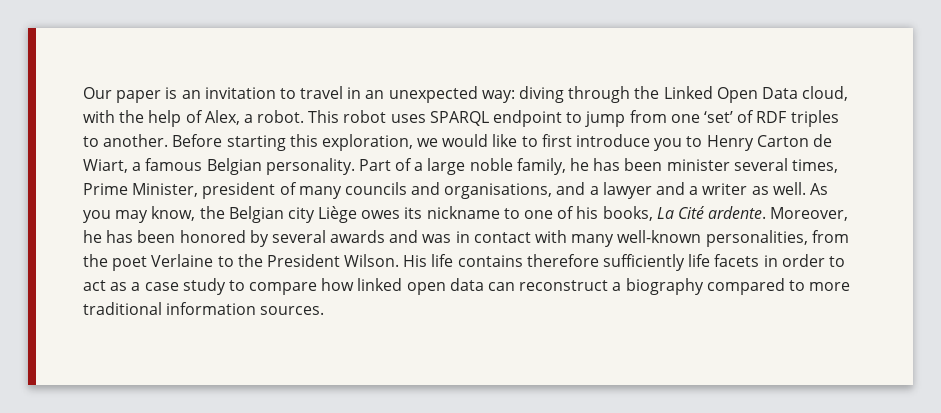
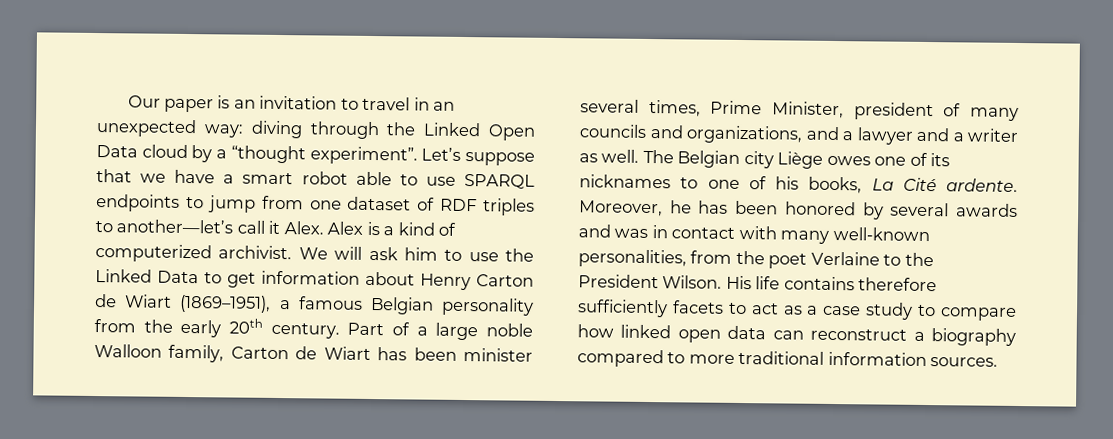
- Our paper is an invitation to travel in an unexpected way: diving through the Linked Open Data cloud, with the help of Alex, a robot. This robot uses SPARQL endpoint to jump from one ‘set’ of RDF triples to another. Before starting this exploration, we would like to first introduce you to Henry Carton de Wiart, a famous Belgian personality.
+ Our paper is an invitation to travel in an unexpected way: diving through the Linked Open Data cloud by a “thought experiment”. Let’s suppose that we have a smart robot able to use SPARQL endpoints to jump from one dataset of RDF triples to another—let’s call it Alex. Alex is a kind of computerized archivist. We will ask him to use the Linked Data to get information about Henry Carton de Wiart (1869–1951), a famous Belgian personality from the early 20th century.
- Part of a large noble family, he has been minister several times, Prime Minister, president of many councils and organisations, and a lawyer and a writer as well.
+ Part of a large noble Walloon family, Carton de Wiart has been minister several times, Prime Minister, president of many councils and organizations, and a lawyer and a writer as well.
- As you may know, the Belgian city Liège owes its nickname to one of his books, La Cité ardente.
+ The Belgian city Liège owes one of its nicknames to one of his books, La Cité ardente.
- His life contains therefore sufficiently life facets in order to act as a case study to compare how linked open data can reconstruct a biography compared to more traditional information sources.
+ His life contains therefore sufficiently facets to act as a case study to compare how linked open data can reconstruct a biography compared to more traditional information sources.

